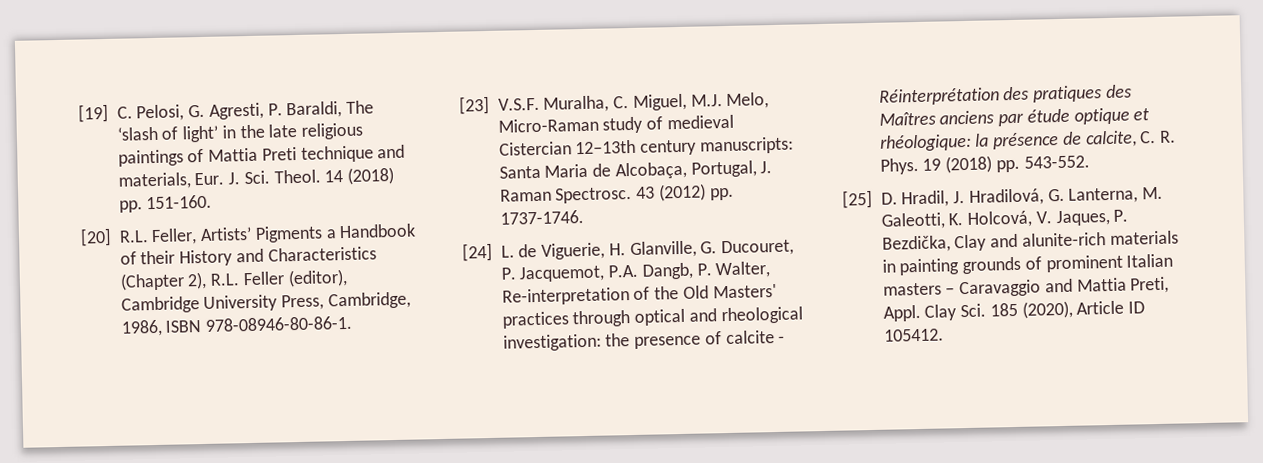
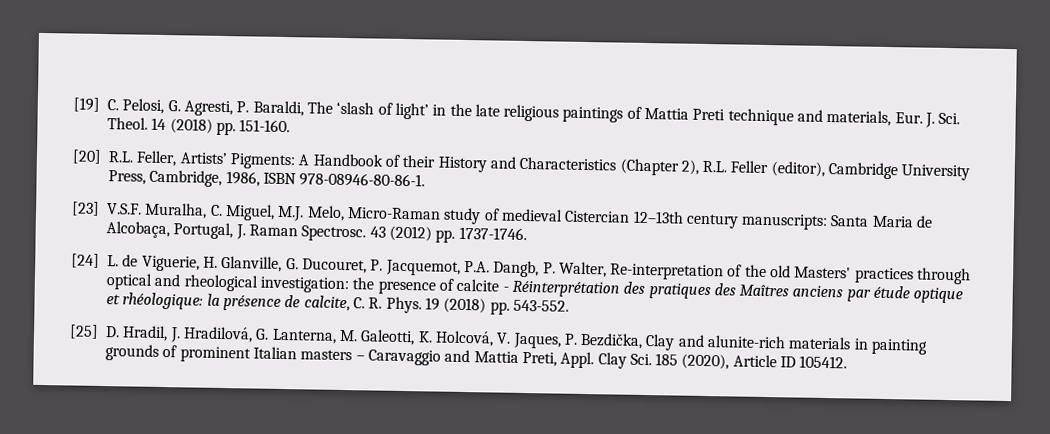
- [20] R.L. Feller, Artists’ Pigments a Handbook of their History and Characteristics (Chapter 2), R.L. Feller (editor), Cambridge University Press, Cambridge, 1986, ISBN 978-08946-80-86-1.
+ [20] R.L. Feller, Artists’ Pigments: A Handbook of their History and Characteristics (Chapter 2), R.L. Feller (editor), Cambridge University Press, Cambridge, 1986, ISBN 978-08946-80-86-1.
- [24] L. de Viguerie, H. Glanville, G. Ducouret, P. Jacquemot, P.A. Dangb, P. Walter, Re-interpretation of the Old Masters' practices through optical and rheological investigation: the presence of calcite - Réinterprétation des pratiques des Maîtres anciens par étude optique et rhéologique: la présence de calcite, C. R. Phys.
+ [24] L. de Viguerie, H. Glanville, G. Ducouret, P. Jacquemot, P.A. Dangb, P. Walter, Re-interpretation of the old Masters' practices through optical and rheological investigation: the presence of calcite - Réinterprétation des pratiques des Maîtres anciens par étude optique et rhéologique: la présence de calcite, C. R. Phys.

